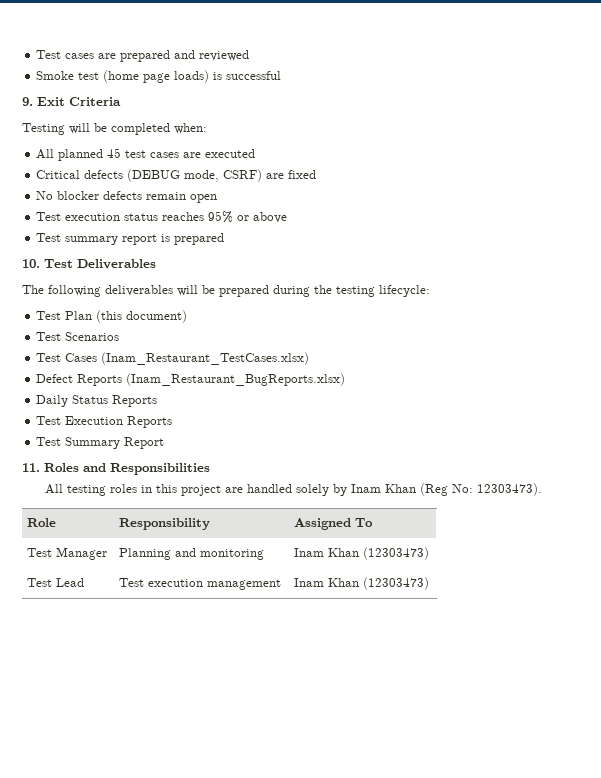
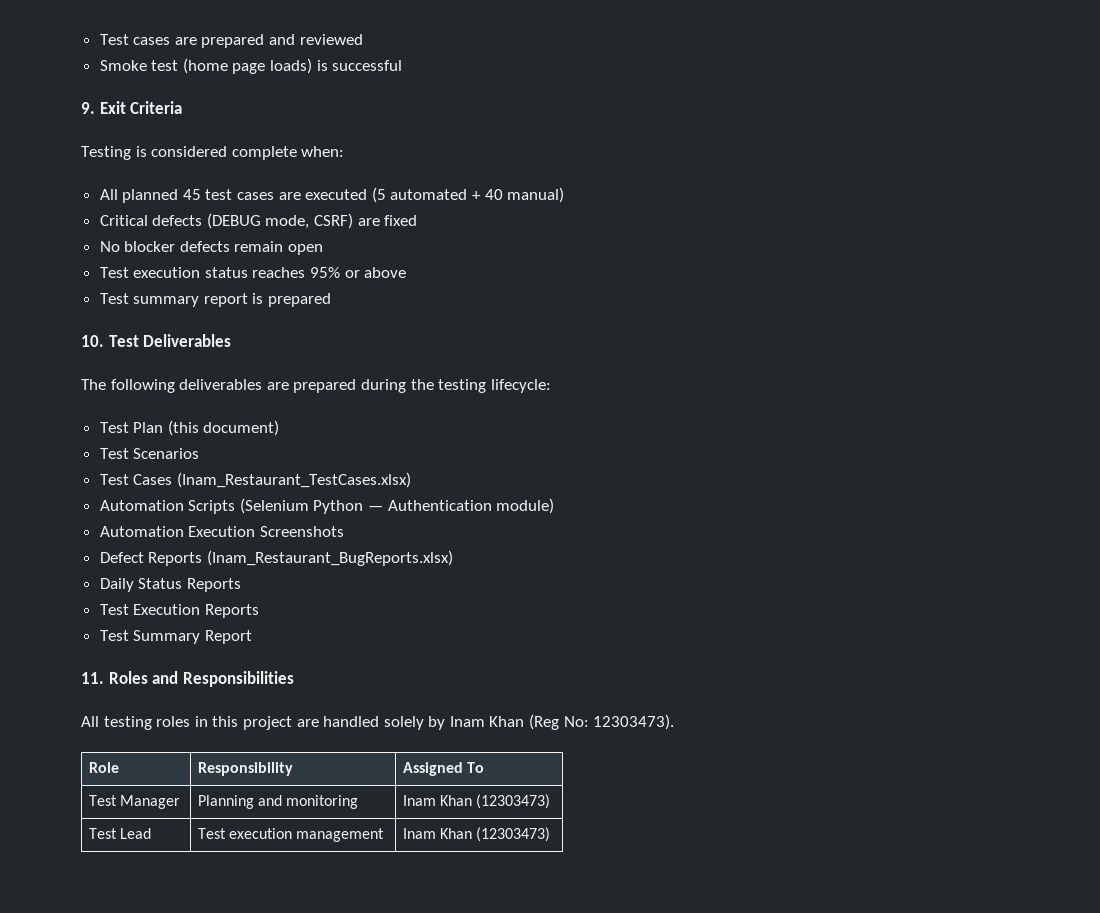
- Testing will be completed when:
+ Testing is considered complete when:
- All planned 45 test cases are executed
+ All planned 45 test cases are executed (5 automated + 40 manual)
- The following deliverables will be prepared during the testing lifecycle:
+ The following deliverables are prepared during the testing lifecycle:
+ Automation Scripts (Selenium Python — Authentication module)
+ Automation Execution Screenshots

